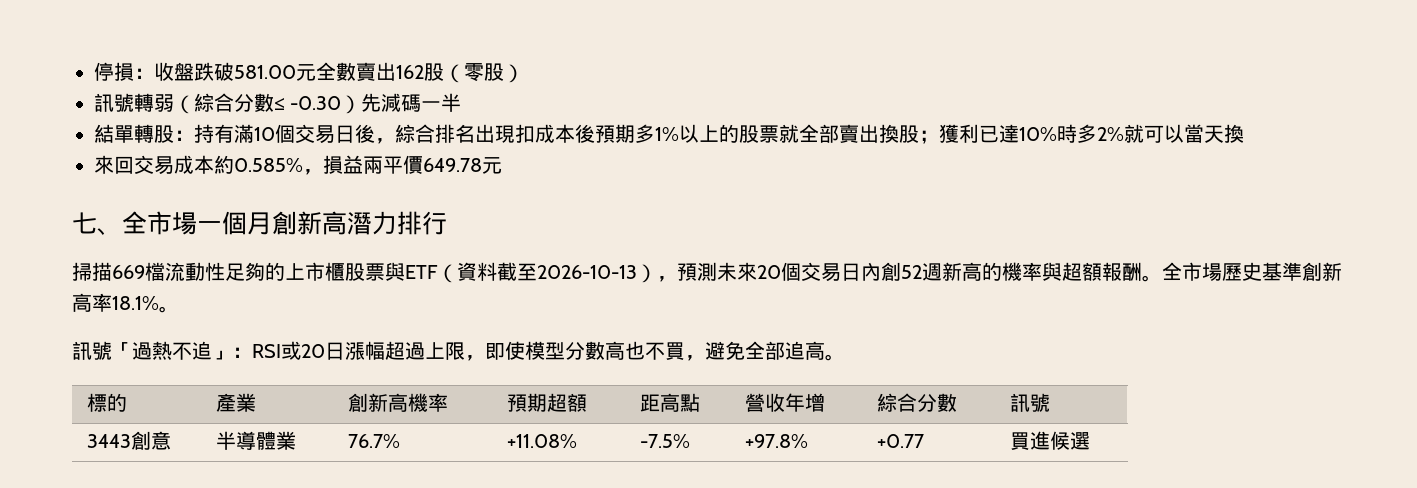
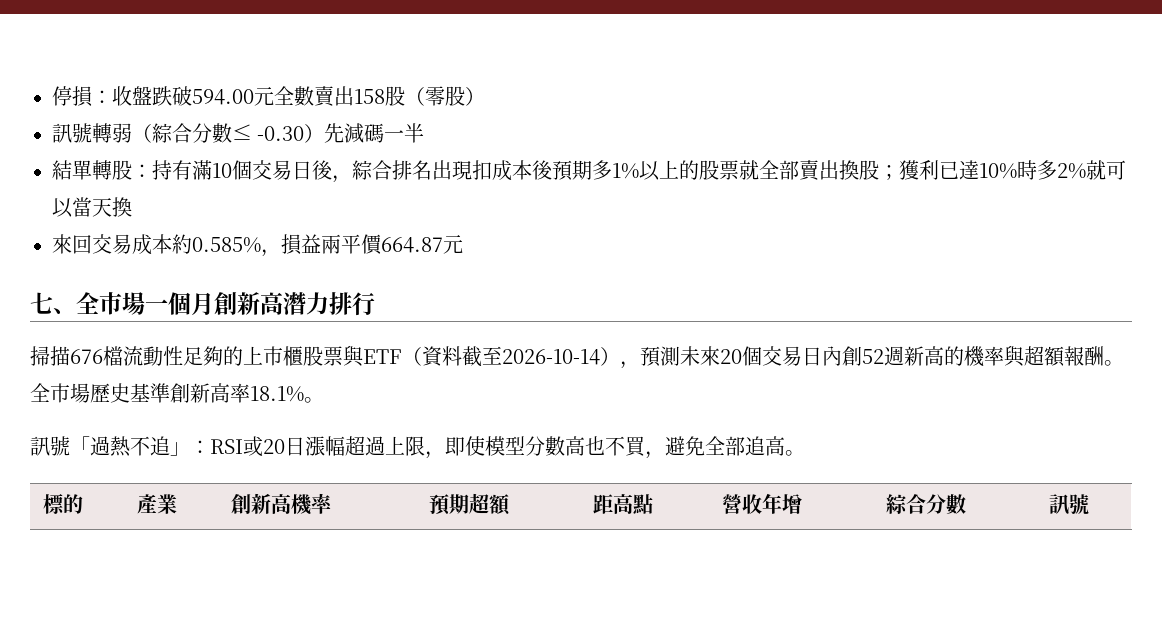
- 停損：收盤跌破581.00元全數賣出162股（零股）
+ 停損：收盤跌破594.00元全數賣出158股（零股）
- 來回交易成本約0.585%，損益兩平價649.78元
+ 來回交易成本約0.585%，損益兩平價664.87元
- 掃描669檔流動性足夠的上市櫃股票與ETF（資料截至2026-10-13），預測未來20個交易日內創52週新高的機率與超額報酬。
+ 掃描676檔流動性足夠的上市櫃股票與ETF（資料截至2026-10-14），預測未來20個交易日內創52週新高的機率與超額報酬。
- 3443創意 | 半導體業 | 76.7% | +11.08% | -7.5% | +97.8% | +0.77 | 買進候選

